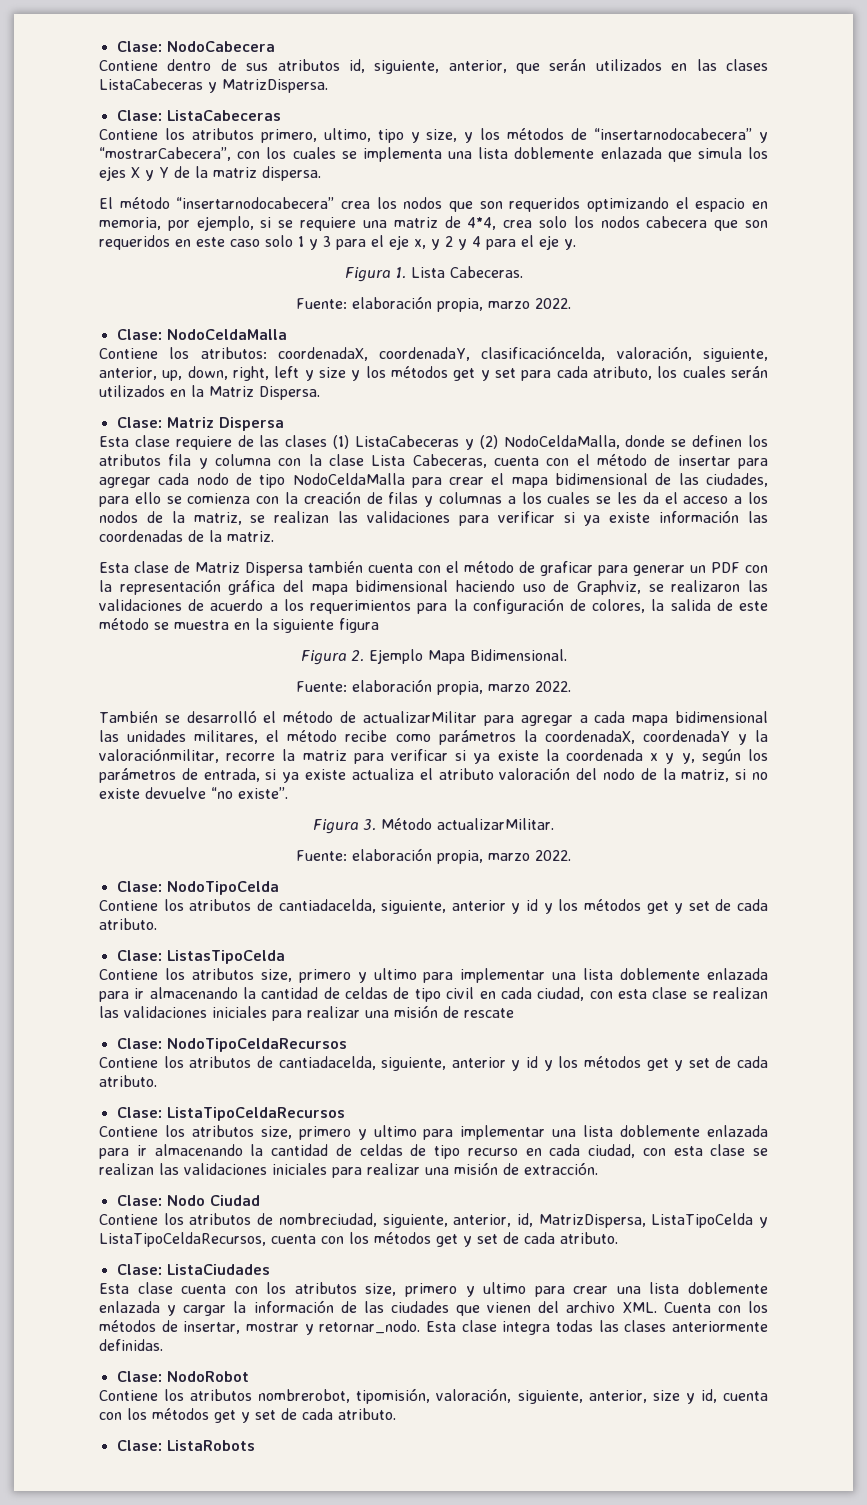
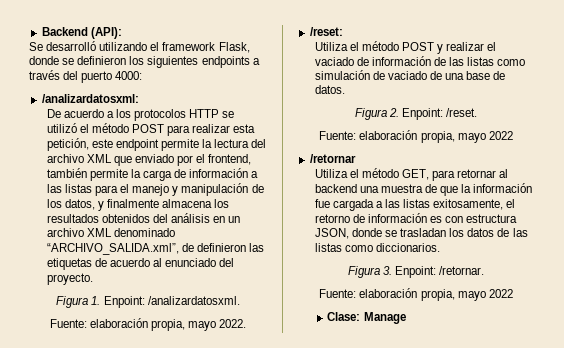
- Clase: NodoCabecera
- Contiene dentro de sus atributos id, siguiente, anterior, que serán utilizados en las clases ListaCabeceras y MatrizDispersa.
- Clase: ListaCabeceras
- Contiene los atributos primero, ultimo, tipo y size, y los métodos de “insertarnodocabecera” y “mostrarCabecera”, con los cuales se implementa una lista doblemente enlazada que simula los ejes X y Y de la matriz dispersa.
- El método “insertarnodocabecera” crea los nodos que son requeridos optimizando el espacio en memoria, por ejemplo, si se requiere una matriz de 4*4, crea solo los nodos cabecera que son requeridos en este caso solo 1 y 3 para el eje x, y 2 y 4 para el eje y.
+ Backend (API):
+ Se desarrolló utilizando el framework Flask, donde se definieron los siguientes endpoints a través del puerto 4000:
+ /analizardatosxml:
+ De acuerdo a los protocolos HTTP se utilizó el método POST para realizar esta petición, este endpoint permite la lectura del archivo XML que enviado por el frontend, también permite la carga de información a las listas para el manejo y manipulación de los datos, y finalmente almacena los resultados obtenidos del análisis en un archivo XML denominado “ARCHIVO_SALIDA.xml”, de definieron las etiquetas de acuerdo al enunciado del proyecto.
- Figura 1. Lista Cabeceras.
- Fuente: elaboración propia, marzo 2022.
- Clase: NodoCeldaMalla
- Contiene los atributos: coordenadaX, coordenadaY, clasificacióncelda, valoración, siguiente, anterior, up, down, right, left y size y los métodos get y set para cada atributo, los cuales serán utilizados en la Matriz Dispersa.
- Clase: Matriz Dispersa
- Esta clase requiere de las clases (1) ListaCabeceras y (2) NodoCeldaMalla, donde se definen los atributos fila y columna con la clase Lista Cabeceras, cuenta con el método de insertar para agregar cada nodo de tipo NodoCeldaMalla para crear el mapa bidimensional de las ciudades, para ello se comienza con la creación de filas y columnas a los cuales se les da el acceso a los nodos de la matriz, se realizan las validaciones para verificar si ya existe información las coordenadas de la matriz.
- Esta clase de Matriz Dispersa también cuenta con el método de graficar para generar un PDF con la representación gráfica del mapa bidimensional haciendo uso de Graphviz, se realizaron las validaciones de acuerdo a los requerimientos para la configuración de colores, la salida de este método se muestra en la siguiente figura
+ Figura 1. Enpoint: /analizardatosxml.
+ Fuente: elaboración propia, mayo 2022.
+ /reset:
+ Utiliza el método POST y realizar el vaciado de información de las listas como simulación de vaciado de una base de datos.
- Figura 2. Ejemplo Mapa Bidimensional.
- Fuente: elaboración propia, marzo 2022.
- También se desarrolló el método de actualizarMilitar para agregar a cada mapa bidimensional las unidades militares, el método recibe como parámetros la coordenadaX, coordenadaY y la valoraciónmilitar, recorre la matriz para verificar si ya existe la coordenada x y y, según los parámetros de entrada, si ya existe actualiza el atributo valoración del nodo de la matriz, si no existe devuelve “no existe”.
+ Figura 2. Enpoint: /reset.
+ Fuente: elaboración propia, mayo 2022
+ /retornar
+ Utiliza el método GET, para retornar al backend una muestra de que la información fue cargada a las listas exitosamente, el retorno de información es con estructura JSON, donde se trasladan los datos de las listas como diccionarios.
- Figura 3. Método actualizarMilitar.
- Fuente: elaboración propia, marzo 2022.
- Clase: NodoTipoCelda
- Contiene los atributos de cantiadacelda, siguiente, anterior y id y los métodos get y set de cada atributo.
- Clase: ListasTipoCelda
- Contiene los atributos size, primero y ultimo para implementar una lista doblemente enlazada para ir almacenando la cantidad de celdas de tipo civil en cada ciudad, con esta clase se realizan las validaciones iniciales para realizar una misión de rescate
- Clase: NodoTipoCeldaRecursos
- Contiene los atributos de cantiadacelda, siguiente, anterior y id y los métodos get y set de cada atributo.
- Clase: ListaTipoCeldaRecursos
- Contiene los atributos size, primero y ultimo para implementar una lista doblemente enlazada para ir almacenando la cantidad de celdas de tipo recurso en cada ciudad, con esta clase se realizan las validaciones iniciales para realizar una misión de extracción.
- Clase: Nodo Ciudad
- Contiene los atributos de nombreciudad, siguiente, anterior, id, MatrizDispersa, ListaTipoCelda y ListaTipoCeldaRecursos, cuenta con los métodos get y set de cada atributo.
- Clase: ListaCiudades
- Esta clase cuenta con los atributos size, primero y ultimo para crear una lista doblemente enlazada y cargar la información de las ciudades que vienen del archivo XML. Cuenta con los métodos de insertar, mostrar y retornar_nodo. Esta clase integra todas las clases anteriormente definidas.
- Clase: NodoRobot
- Contiene los atributos nombrerobot, tipomisión, valoración, siguiente, anterior, size y id, cuenta con los métodos get y set de cada atributo.
- Clase: ListaRobots
+ Figura 3. Enpoint: /retornar.
+ Fuente: elaboración propia, mayo 2022
+ Clase: Manage

